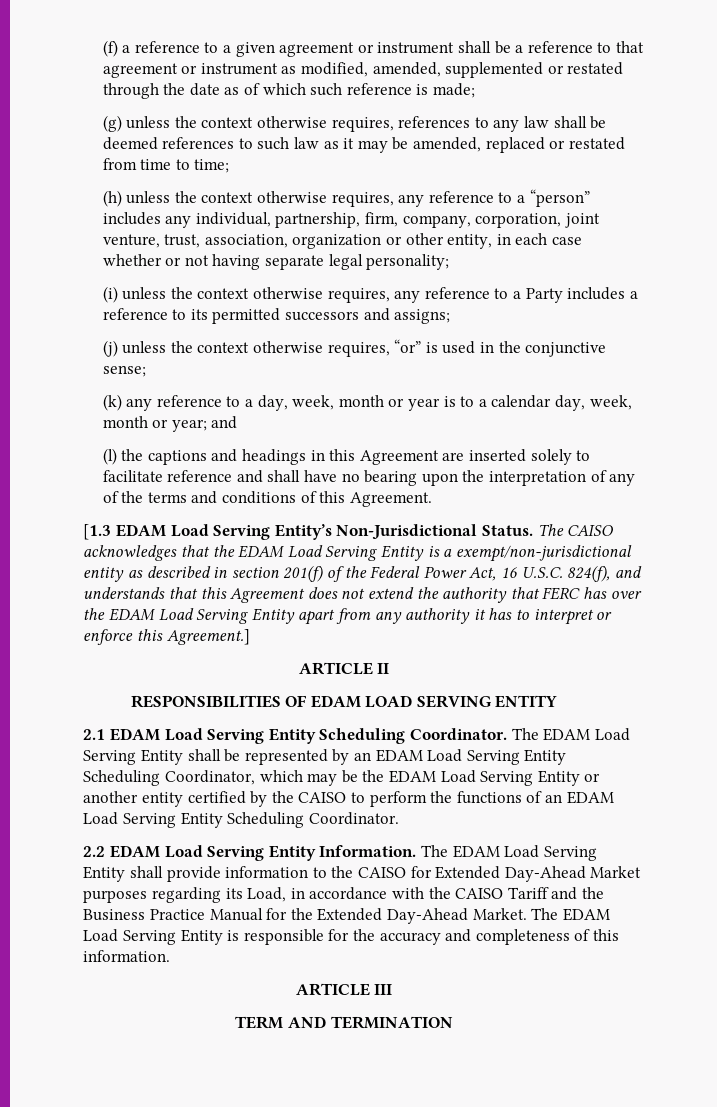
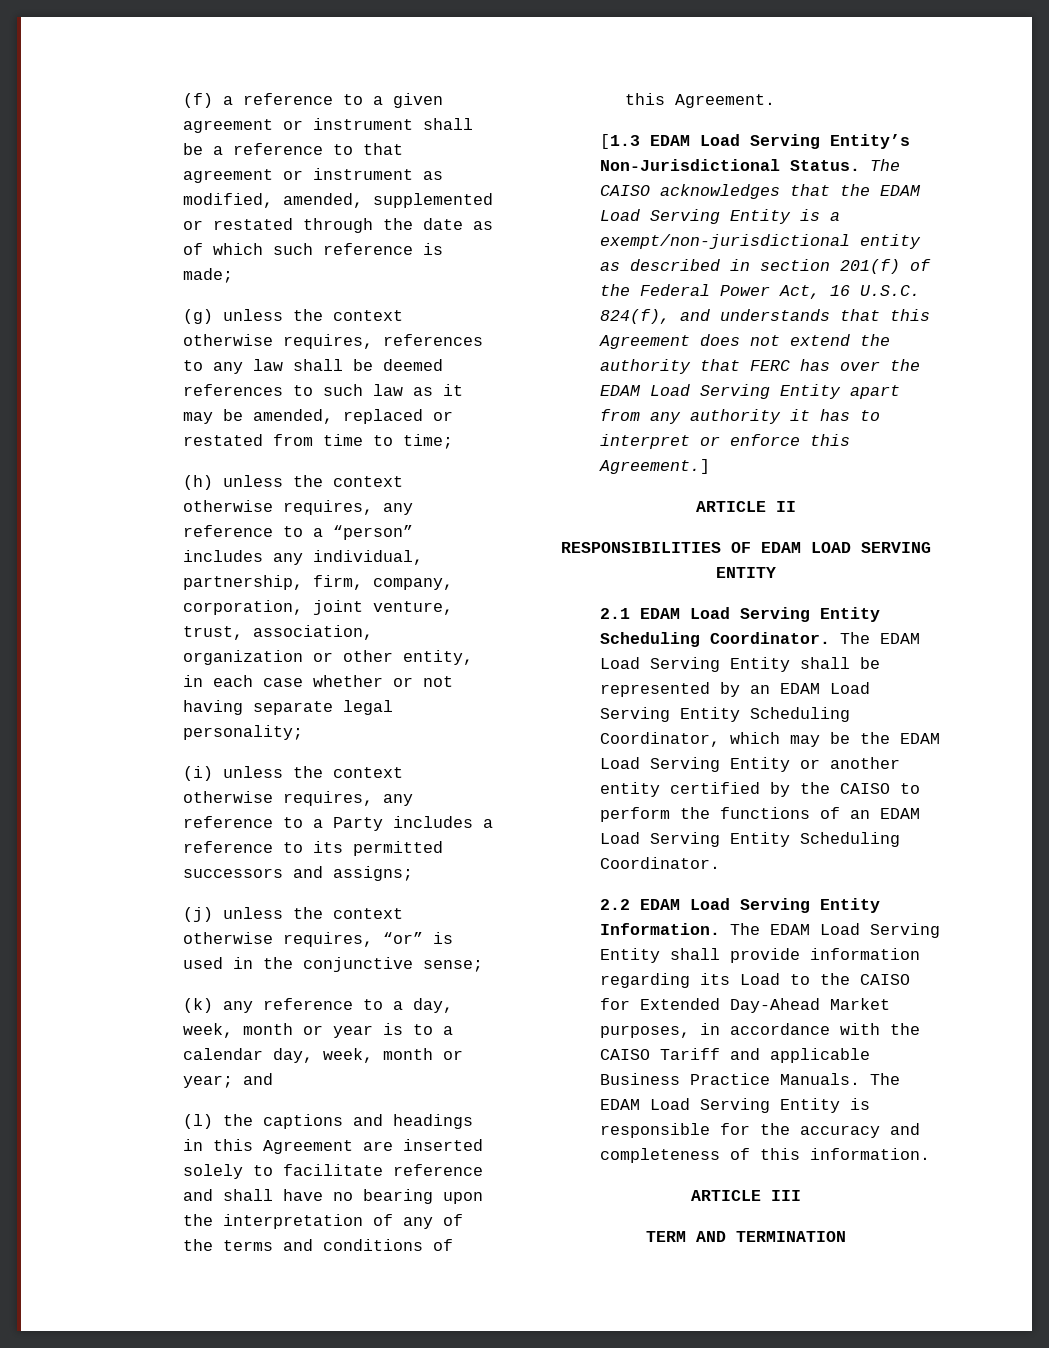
- The EDAM Load Serving Entity shall provide information to the CAISO for Extended Day-Ahead Market purposes regarding its Load, in accordance with the CAISO Tariff and the Business Practice Manual for the Extended Day-Ahead Market.
+ The EDAM Load Serving Entity shall provide information regarding its Load to the CAISO for Extended Day-Ahead Market purposes, in accordance with the CAISO Tariff and applicable Business Practice Manuals.

